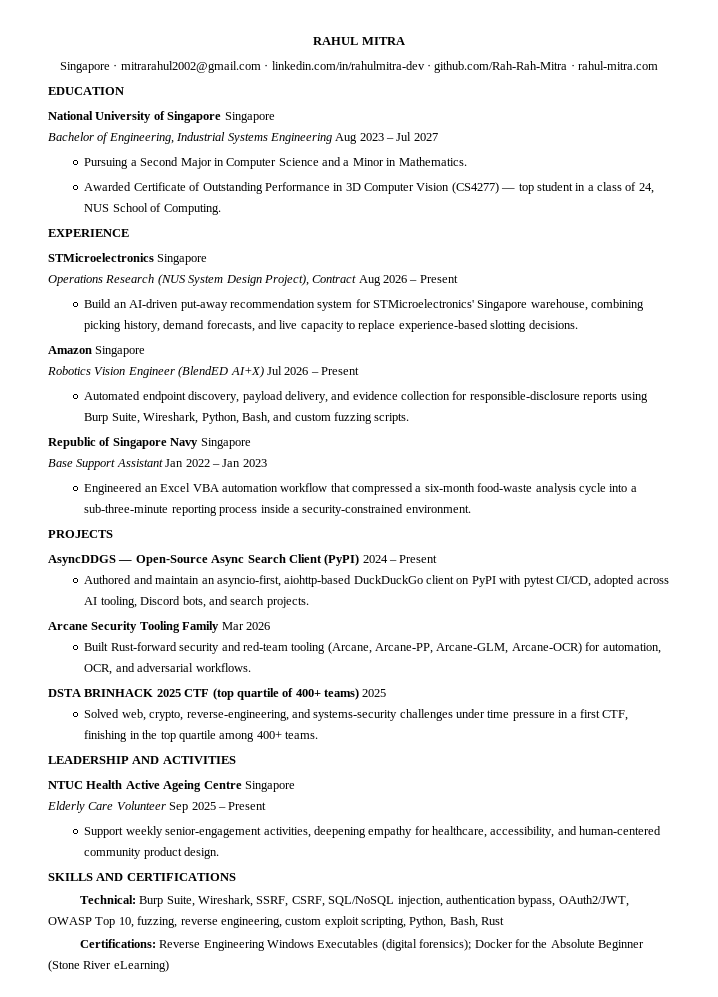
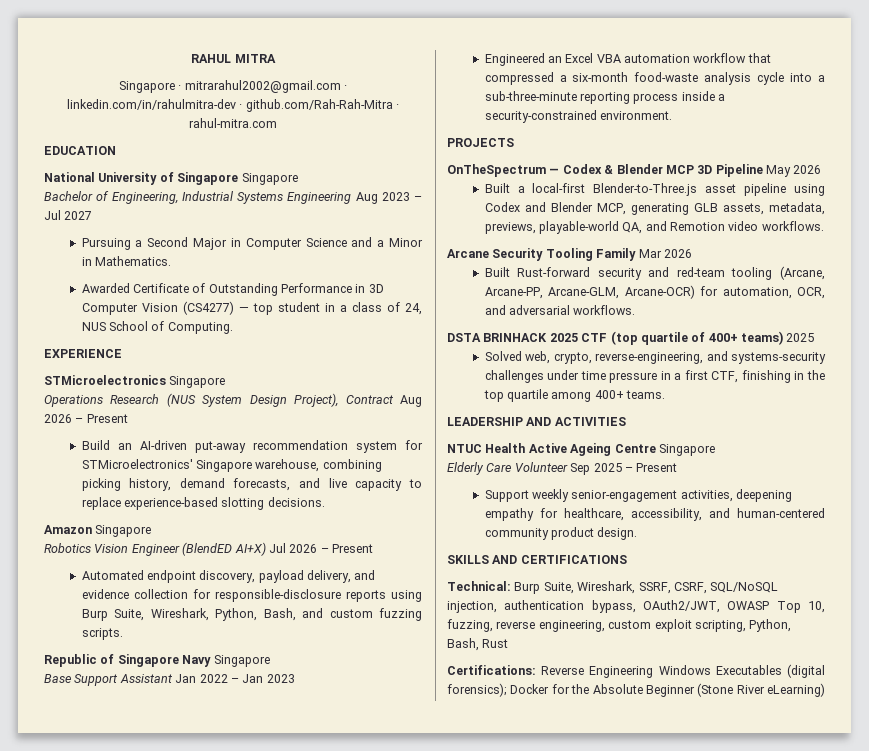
- AsyncDDGS — Open-Source Async Search Client (PyPI) 2024 – Present
- Authored and maintain an asyncio-first, aiohttp-based DuckDuckGo client on PyPI with pytest CI/CD, adopted across AI tooling, Discord bots, and search projects.
+ OnTheSpectrum — Codex & Blender MCP 3D Pipeline May 2026
+ Built a local-first Blender-to-Three.js asset pipeline using Codex and Blender MCP, generating GLB assets, metadata, previews, playable-world QA, and Remotion video workflows.

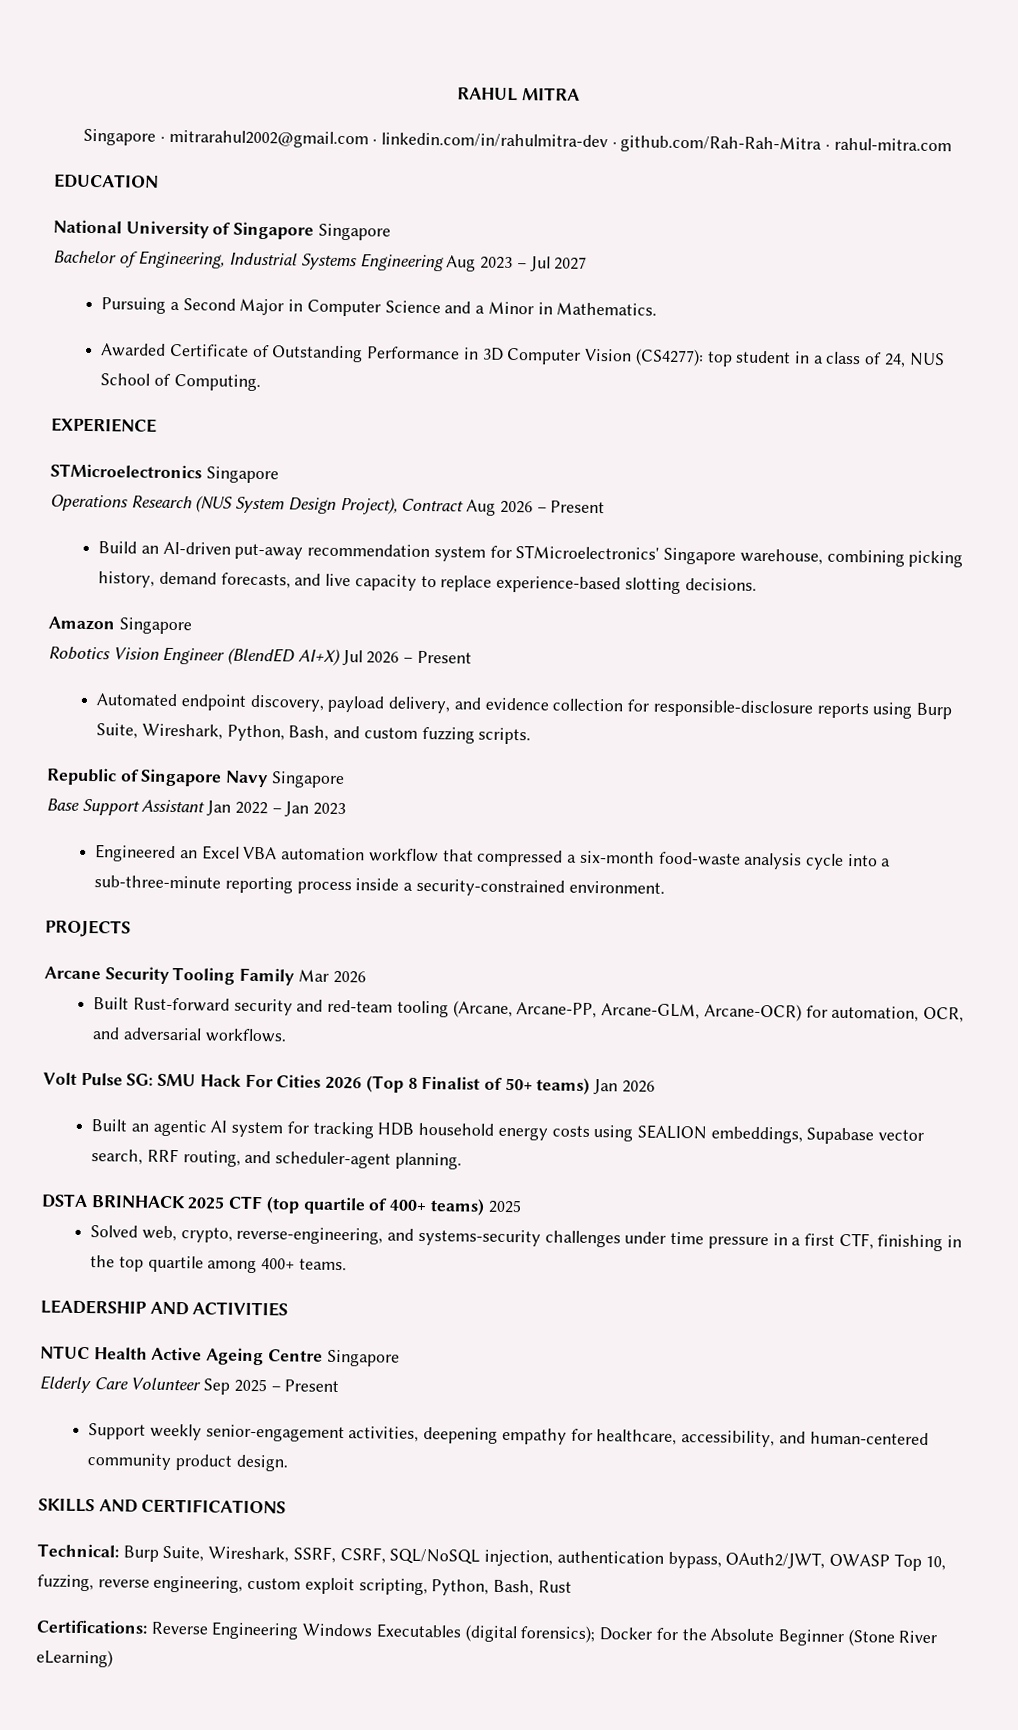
- Awarded Certificate of Outstanding Performance in 3D Computer Vision (CS4277) — top student in a class of 24, NUS School of Computing.
+ Awarded Certificate of Outstanding Performance in 3D Computer Vision (CS4277): top student in a class of 24, NUS School of Computing.
- OnTheSpectrum — Codex & Blender MCP 3D Pipeline May 2026
- Built a local-first Blender-to-Three.js asset pipeline using Codex and Blender MCP, generating GLB assets, metadata, previews, playable-world QA, and Remotion video workflows.
+ Volt Pulse SG: SMU Hack For Cities 2026 (Top 8 Finalist of 50+ teams) Jan 2026
+ Built an agentic AI system for tracking HDB household energy costs using SEALION embeddings, Supabase vector search, RRF routing, and scheduler-agent planning.

